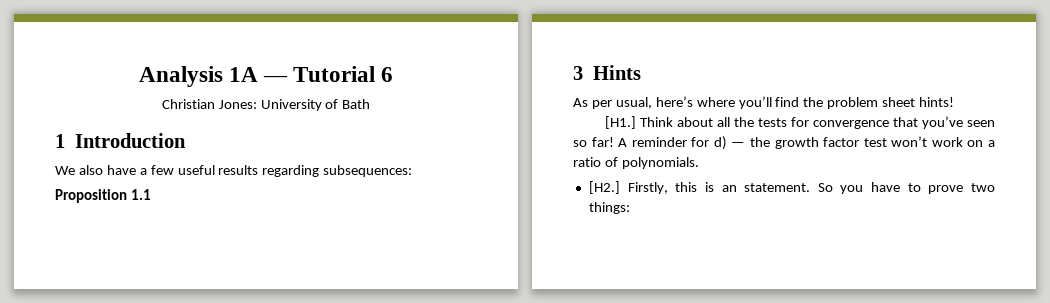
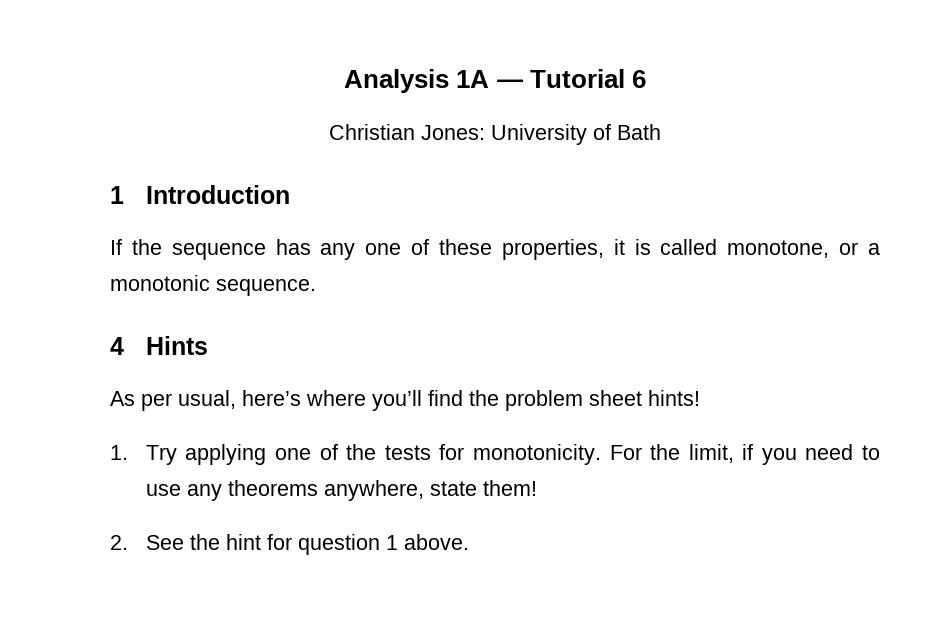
- We also have a few useful results regarding subsequences:
- Proposition 1.1
- 3 Hints
+ If the sequence has any one of these properties, it is called monotone, or a monotonic sequence.
+ 4 Hints
- [H1.] Think about all the tests for convergence that you’ve seen so far! A reminder for d) — the growth factor test won’t work on a ratio of polynomials.
- [H2.] Firstly, this is an statement. So you have to prove two things:
+ 1. Try applying one of the tests for monotonicity. For the limit, if you need to use any theorems anywhere, state them!
+ 2. See the hint for question 1 above.

